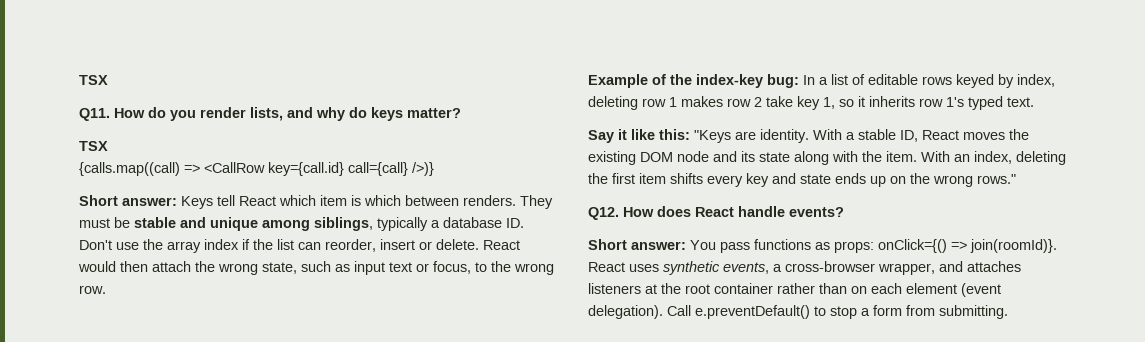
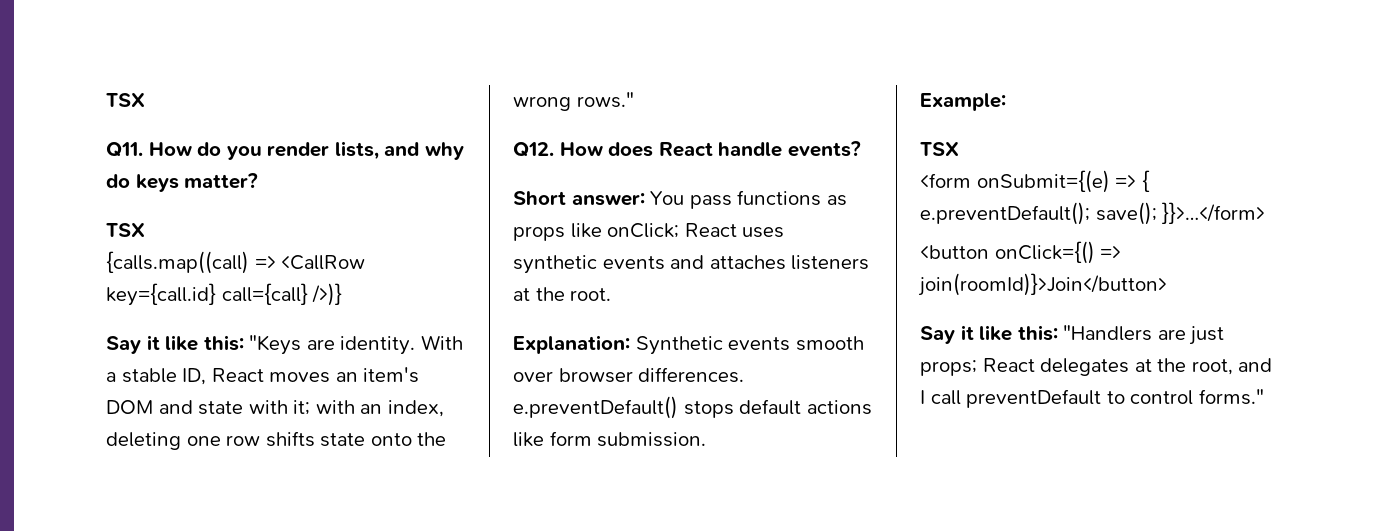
- Short answer: Keys tell React which item is which between renders. They must be stable and unique among siblings, typically a database ID. Don't use the array index if the list can reorder, insert or delete. React would then attach the wrong state, such as input text or focus, to the wrong row.
- Example of the index-key bug: In a list of editable rows keyed by index, deleting row 1 makes row 2 take key 1, so it inherits row 1's typed text.
- With a stable ID, React moves the existing DOM node and its state along with the item. With an index, deleting the first item shifts every key and state ends up on the wrong rows."
+ With a stable ID, React moves an item's DOM and state with it; with an index, deleting one row shifts state onto the wrong rows."
- Short answer: You pass functions as props: onClick={() => join(roomId)}. React uses synthetic events, a cross-browser wrapper, and attaches listeners at the root container rather than on each element (event delegation). Call e.preventDefault() to stop a form from submitting.
+ Short answer: You pass functions as props like onClick; React uses synthetic events and attaches listeners at the root.
+ Explanation: Synthetic events smooth over browser differences. e.preventDefault() stops default actions like form submission.
+ Example:
+ TSX
+ <form onSubmit={(e) => { e.preventDefault(); save(); }}>…</form>
+ <button onClick={() => join(roomId)}>Join</button>
+ Say it like this: "Handlers are just props; React delegates at the root, and I call preventDefault to control forms."

